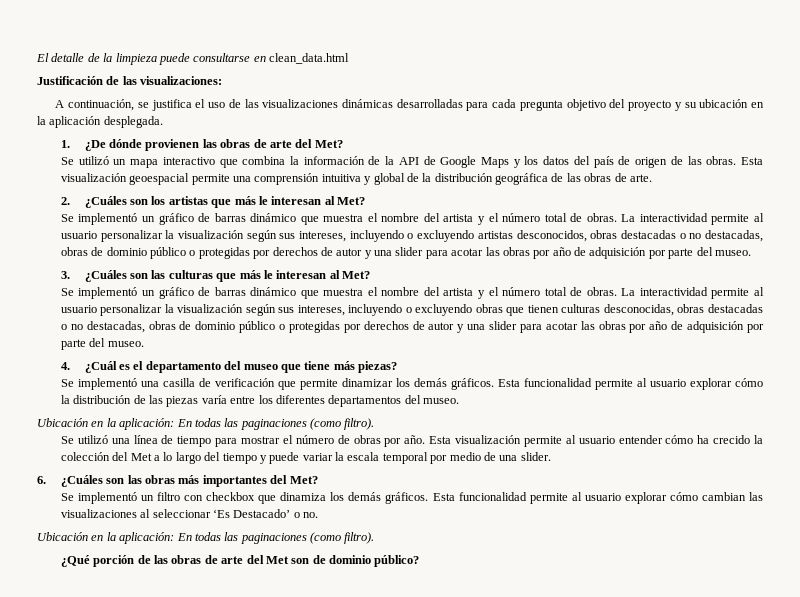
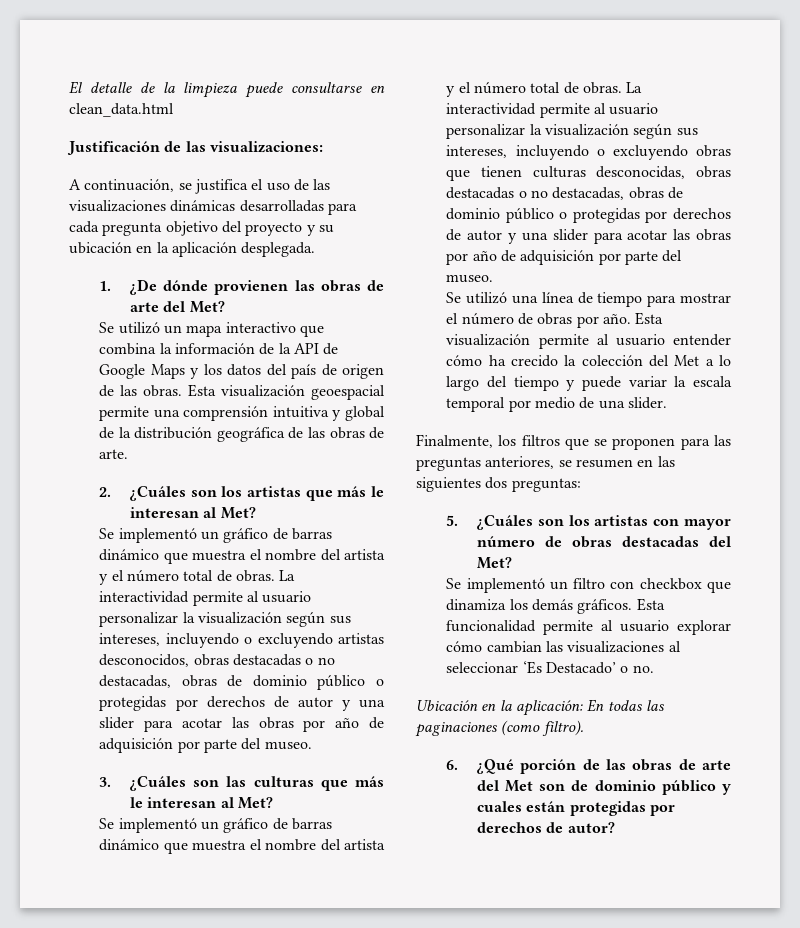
- 4. ¿Cuál es el departamento del museo que tiene más piezas?
- Se implementó una casilla de verificación que permite dinamizar los demás gráficos. Esta funcionalidad permite al usuario explorar cómo la distribución de las piezas varía entre los diferentes departamentos del museo.
- Ubicación en la aplicación: En todas las paginaciones (como filtro).
- 6. ¿Cuáles son las obras más importantes del Met?
+ Finalmente, los filtros que se proponen para las preguntas anteriores, se resumen en las siguientes dos preguntas:
+ 5. ¿Cuáles son los artistas con mayor número de obras destacadas del Met?
- ¿Qué porción de las obras de arte del Met son de dominio público?
+ 6. ¿Qué porción de las obras de arte del Met son de dominio público y cuales están protegidas por derechos de autor?

